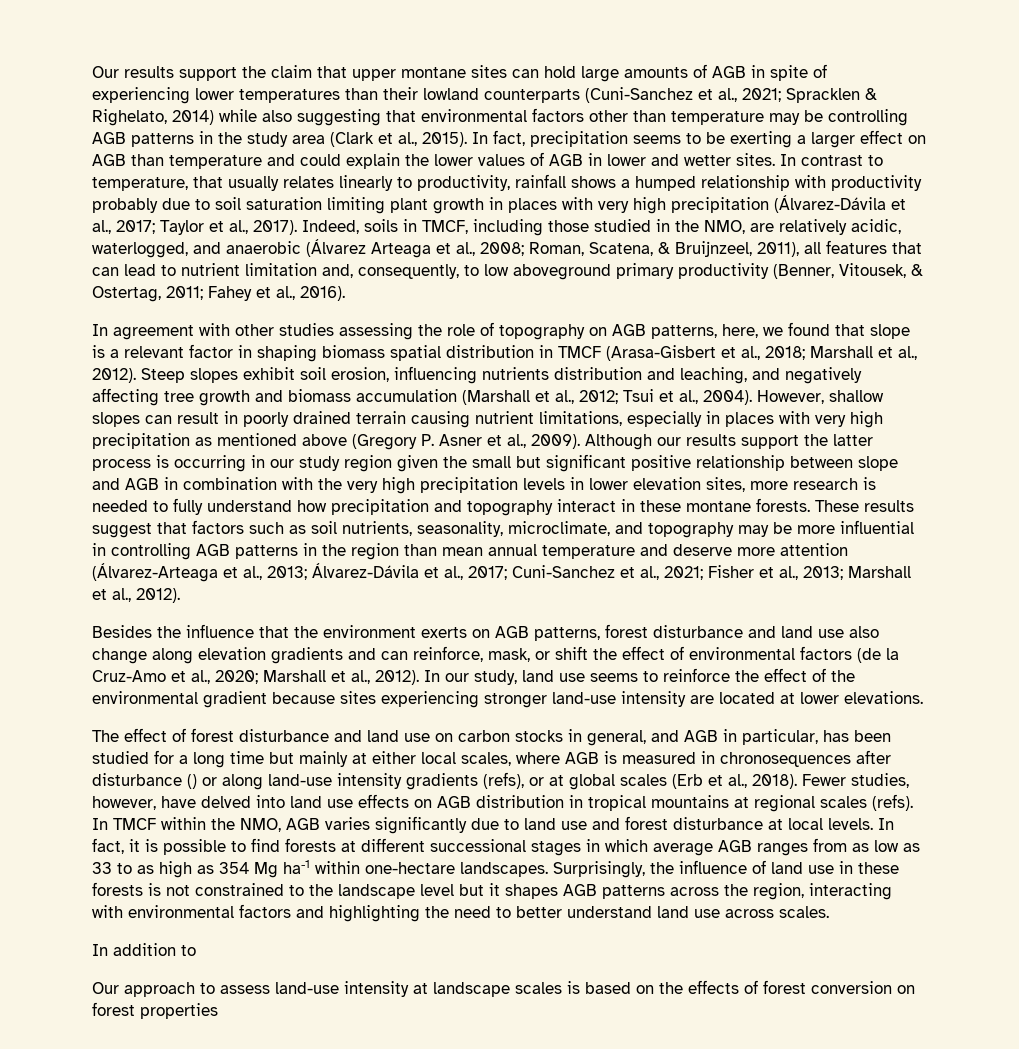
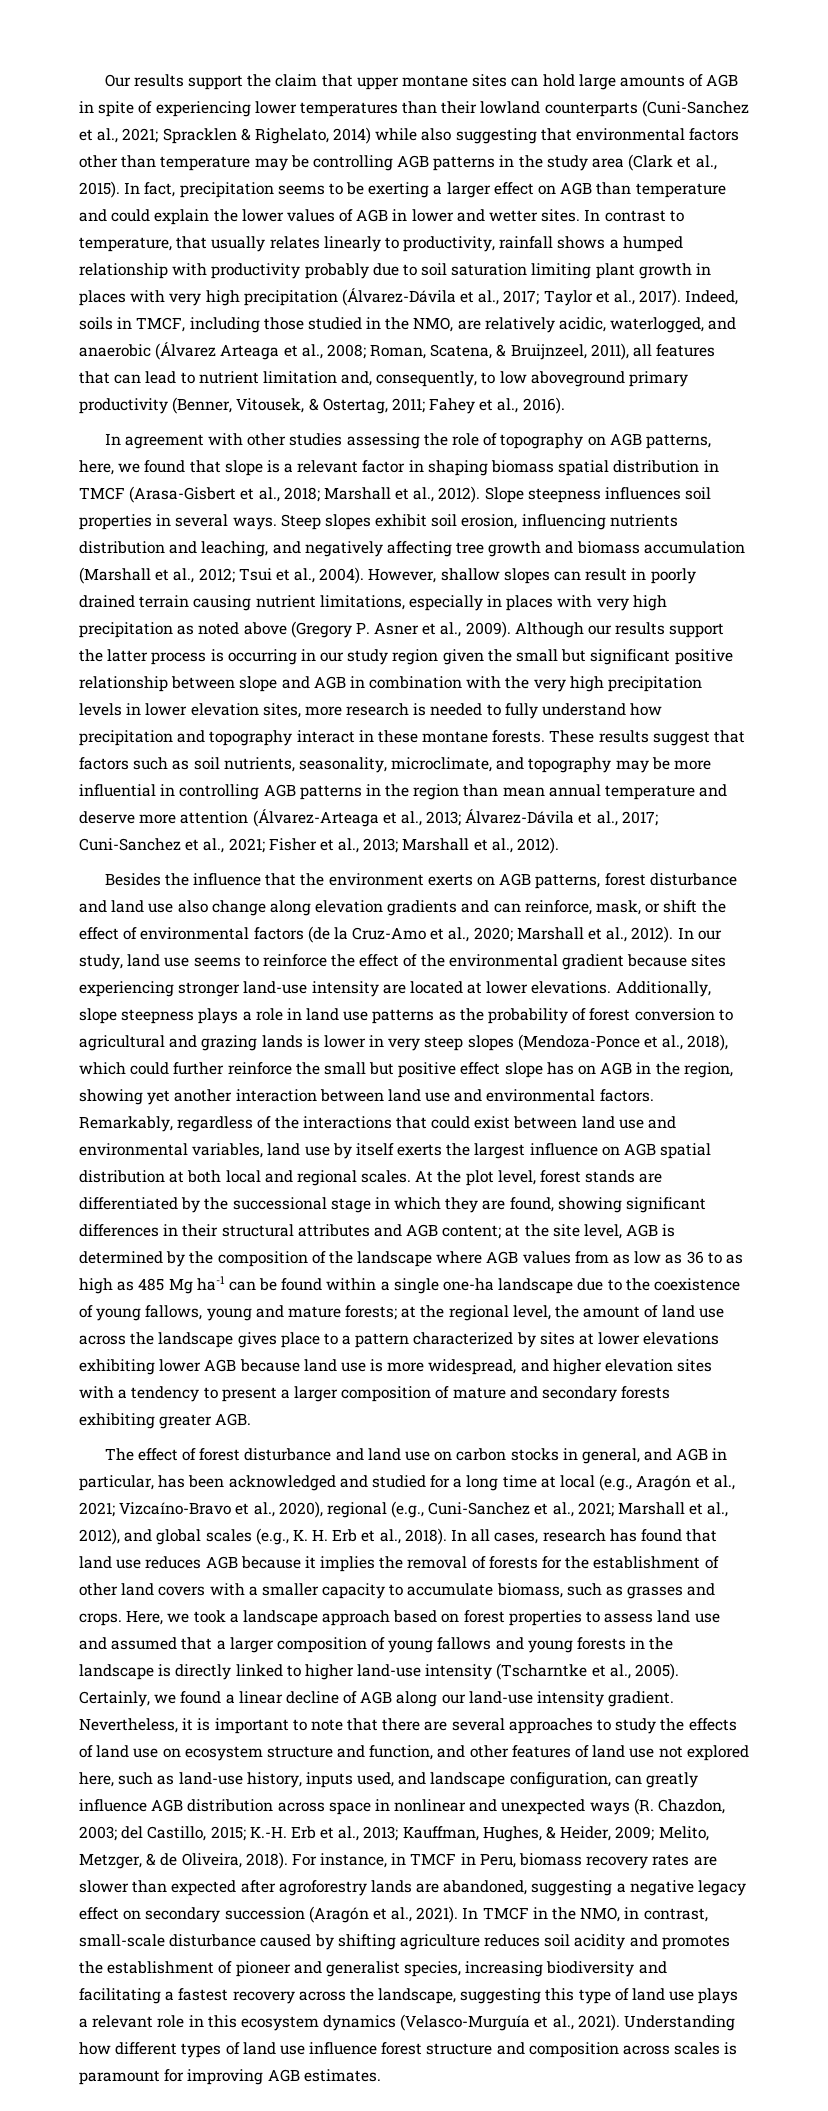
+ Slope steepness influences soil properties in several ways.
- However, shallow slopes can result in poorly drained terrain causing nutrient limitations, especially in places with very high precipitation as mentioned above (Gregory P. Asner et al., 2009).
+ However, shallow slopes can result in poorly drained terrain causing nutrient limitations, especially in places with very high precipitation as noted above (Gregory P. Asner et al., 2009).
+ Additionally, slope steepness plays a role in land use patterns as the probability of forest conversion to agricultural and grazing lands is lower in very steep slopes (Mendoza-Ponce et al., 2018), which could further reinforce the small but positive effect slope has on AGB in the region, showing yet another interaction between land use and environmental factors. Remarkably, regardless of the interactions that could exist between land use and environmental variables, land use by itself exerts the largest influence on AGB spatial distribution at both local and regional scales. At the plot level, forest stands are differentiated by the successional stage in which they are found, showing significant differences in their structural attributes and AGB content; at the site level, AGB is determined by the composition of the landscape where AGB values from as low as 36 to as high as 485 Mg ha-1 can be found within a single one-ha landscape due to the coexistence of young fallows, young and mature forests; at the regional level, the amount of land use across the landscape gives place to a pattern characterized by sites at lower elevations exhibiting lower AGB because land use is more widespread, and higher elevation sites with a tendency to present a larger composition of mature and secondary forests exhibiting greater AGB.
- The effect of forest disturbance and land use on carbon stocks in general, and AGB in particular, has been studied for a long time but mainly at either local scales, where AGB is measured in chronosequences after disturbance () or along land-use intensity gradients (refs), or at global scales (Erb et al., 2018). Fewer studies, however, have delved into land use effects on AGB distribution in tropical mountains at regional scales (refs). In TMCF within the NMO, AGB varies significantly due to land use and forest disturbance at local levels. In fact, it is possible to find forests at different successional stages in which average AGB ranges from as low as 33 to as high as 354 Mg ha-1 within one-hectare landscapes. Surprisingly, the influence of land use in these forests is not constrained to the landscape level but it shapes AGB patterns across the region, interacting with environmental factors and highlighting the need to better understand land use across scales.
- In addition to
- Our approach to assess land-use intensity at landscape scales is based on the effects of forest conversion on forest properties
+ The effect of forest disturbance and land use on carbon stocks in general, and AGB in particular, has been acknowledged and studied for a long time at local (e.g., Aragón et al., 2021; Vizcaíno-Bravo et al., 2020), regional (e.g., Cuni-Sanchez et al., 2021; Marshall et al., 2012), and global scales (e.g., K. H. Erb et al., 2018). In all cases, research has found that land use reduces AGB because it implies the removal of forests for the establishment of other land covers with a smaller capacity to accumulate biomass, such as grasses and crops. Here, we took a landscape approach based on forest properties to assess land use and assumed that a larger composition of young fallows and young forests in the landscape is directly linked to higher land-use intensity (Tscharntke et al., 2005). Certainly, we found a linear decline of AGB along our land-use intensity gradient. Nevertheless, it is important to note that there are several approaches to study the effects of land use on ecosystem structure and function, and other features of land use not explored here, such as land-use history, inputs used, and landscape configuration, can greatly influence AGB distribution across space in nonlinear and unexpected ways (R. Chazdon, 2003; del Castillo, 2015; K.-H. Erb et al., 2013; Kauffman, Hughes, & Heider, 2009; Melito, Metzger, & de Oliveira, 2018). For instance, in TMCF in Peru, biomass recovery rates are slower than expected after agroforestry lands are abandoned, suggesting a negative legacy effect on secondary succession (Aragón et al., 2021). In TMCF in the NMO, in contrast, small-scale disturbance caused by shifting agriculture reduces soil acidity and promotes the establishment of pioneer and generalist species, increasing biodiversity and facilitating a fastest recovery across the landscape, suggesting this type of land use plays a relevant role in this ecosystem dynamics (Velasco-Murguía et al., 2021). Understanding how different types of land use influence forest structure and composition across scales is paramount for improving AGB estimates.

